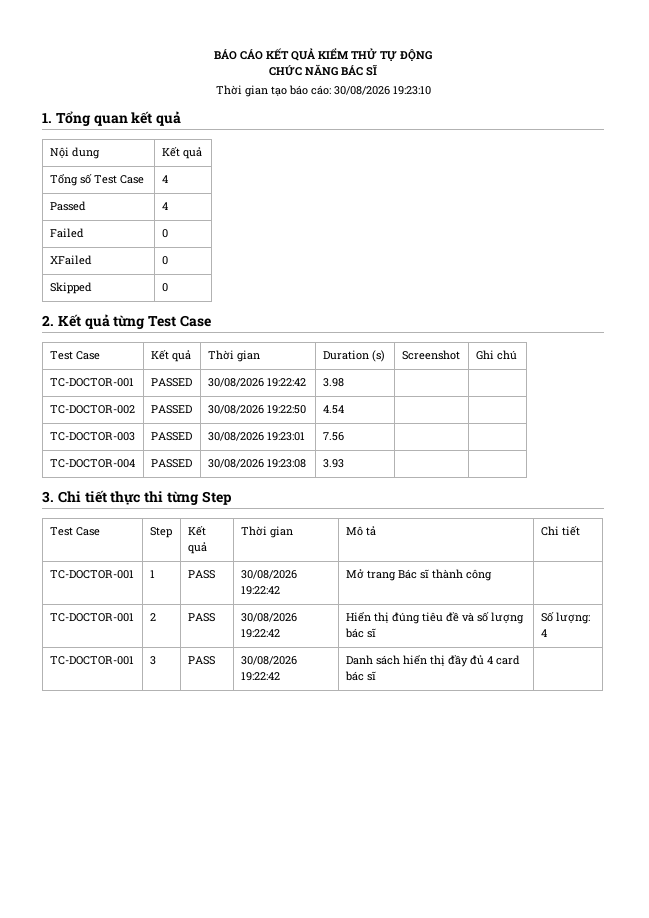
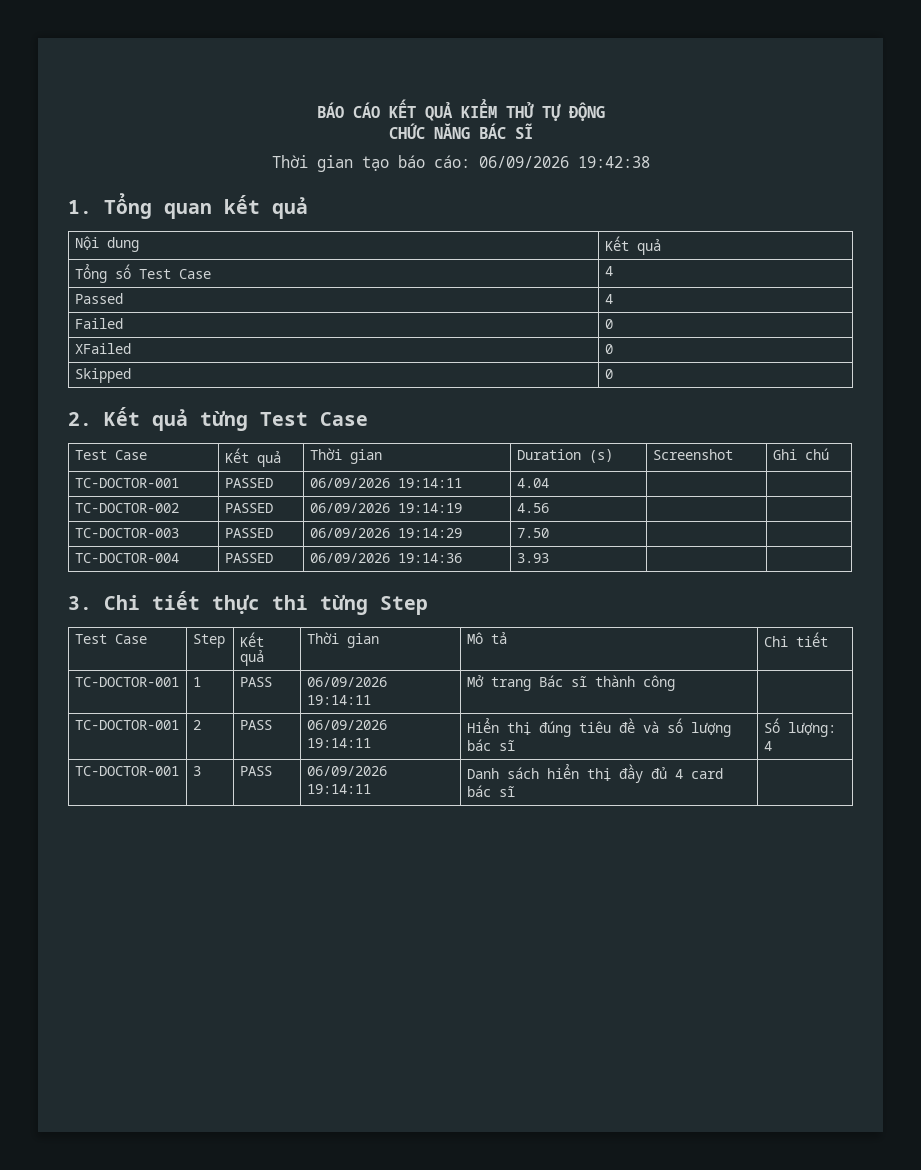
- Thời gian tạo báo cáo: 30/08/2026 19:23:10
+ Thời gian tạo báo cáo: 06/09/2026 19:42:38
- TC-DOCTOR-001 | PASSED | 30/08/2026 19:22:42 | 3.98 | |
+ TC-DOCTOR-001 | PASSED | 06/09/2026 19:14:11 | 4.04 | |
- TC-DOCTOR-002 | PASSED | 30/08/2026 19:22:50 | 4.54 | |
+ TC-DOCTOR-002 | PASSED | 06/09/2026 19:14:19 | 4.56 | |
- TC-DOCTOR-003 | PASSED | 30/08/2026 19:23:01 | 7.56 | |
+ TC-DOCTOR-003 | PASSED | 06/09/2026 19:14:29 | 7.50 | |
- TC-DOCTOR-004 | PASSED | 30/08/2026 19:23:08 | 3.93 | |
+ TC-DOCTOR-004 | PASSED | 06/09/2026 19:14:36 | 3.93 | |
- TC-DOCTOR-001 | 1 | PASS | 30/08/2026 19:22:42 | Mở trang Bác sĩ thành công |
+ TC-DOCTOR-001 | 1 | PASS | 06/09/2026 19:14:11 | Mở trang Bác sĩ thành công |
- TC-DOCTOR-001 | 2 | PASS | 30/08/2026 19:22:42 | Hiển thị đúng tiêu đề và số lượng bác sĩ | Số lượng: 4
+ TC-DOCTOR-001 | 2 | PASS | 06/09/2026 19:14:11 | Hiển thị đúng tiêu đề và số lượng bác sĩ | Số lượng: 4
- TC-DOCTOR-001 | 3 | PASS | 30/08/2026 19:22:42 | Danh sách hiển thị đầy đủ 4 card bác sĩ |
+ TC-DOCTOR-001 | 3 | PASS | 06/09/2026 19:14:11 | Danh sách hiển thị đầy đủ 4 card bác sĩ |

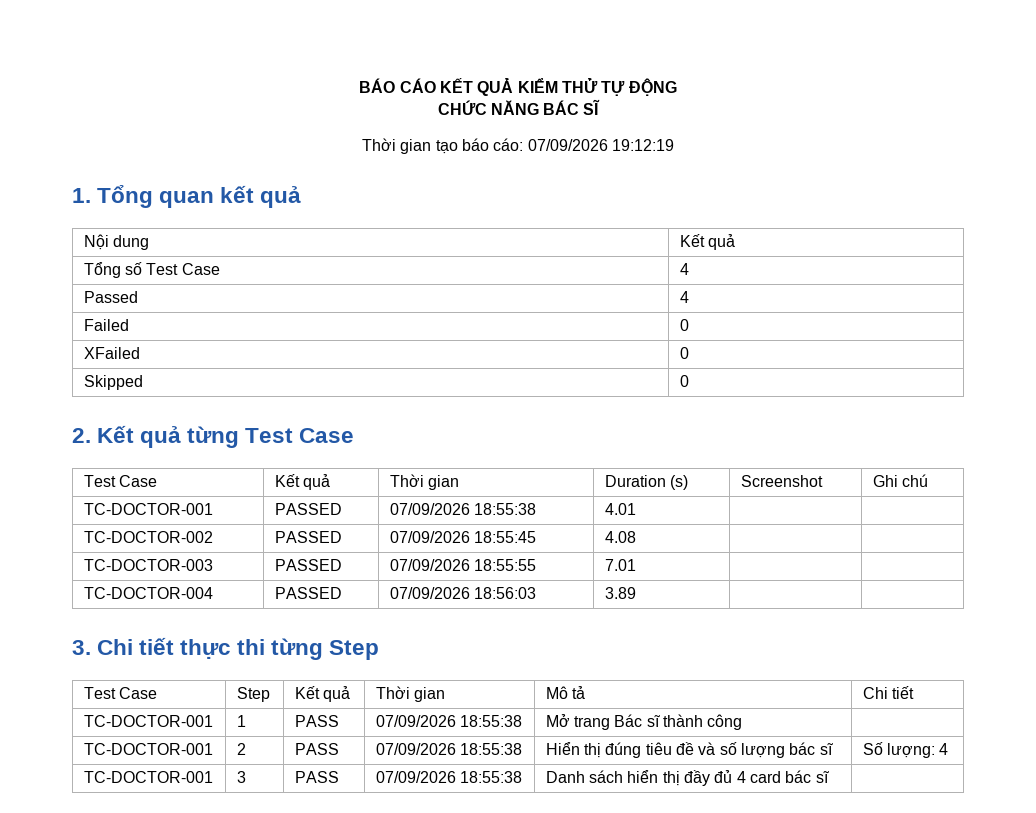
- Thời gian tạo báo cáo: 06/09/2026 19:42:38
+ Thời gian tạo báo cáo: 07/09/2026 19:12:19
- TC-DOCTOR-001 | PASSED | 06/09/2026 19:14:11 | 4.04 | |
+ TC-DOCTOR-001 | PASSED | 07/09/2026 18:55:38 | 4.01 | |
- TC-DOCTOR-002 | PASSED | 06/09/2026 19:14:19 | 4.56 | |
+ TC-DOCTOR-002 | PASSED | 07/09/2026 18:55:45 | 4.08 | |
- TC-DOCTOR-003 | PASSED | 06/09/2026 19:14:29 | 7.50 | |
+ TC-DOCTOR-003 | PASSED | 07/09/2026 18:55:55 | 7.01 | |
- TC-DOCTOR-004 | PASSED | 06/09/2026 19:14:36 | 3.93 | |
+ TC-DOCTOR-004 | PASSED | 07/09/2026 18:56:03 | 3.89 | |
- TC-DOCTOR-001 | 1 | PASS | 06/09/2026 19:14:11 | Mở trang Bác sĩ thành công |
+ TC-DOCTOR-001 | 1 | PASS | 07/09/2026 18:55:38 | Mở trang Bác sĩ thành công |
- TC-DOCTOR-001 | 2 | PASS | 06/09/2026 19:14:11 | Hiển thị đúng tiêu đề và số lượng bác sĩ | Số lượng: 4
+ TC-DOCTOR-001 | 2 | PASS | 07/09/2026 18:55:38 | Hiển thị đúng tiêu đề và số lượng bác sĩ | Số lượng: 4
- TC-DOCTOR-001 | 3 | PASS | 06/09/2026 19:14:11 | Danh sách hiển thị đầy đủ 4 card bác sĩ |
+ TC-DOCTOR-001 | 3 | PASS | 07/09/2026 18:55:38 | Danh sách hiển thị đầy đủ 4 card bác sĩ |

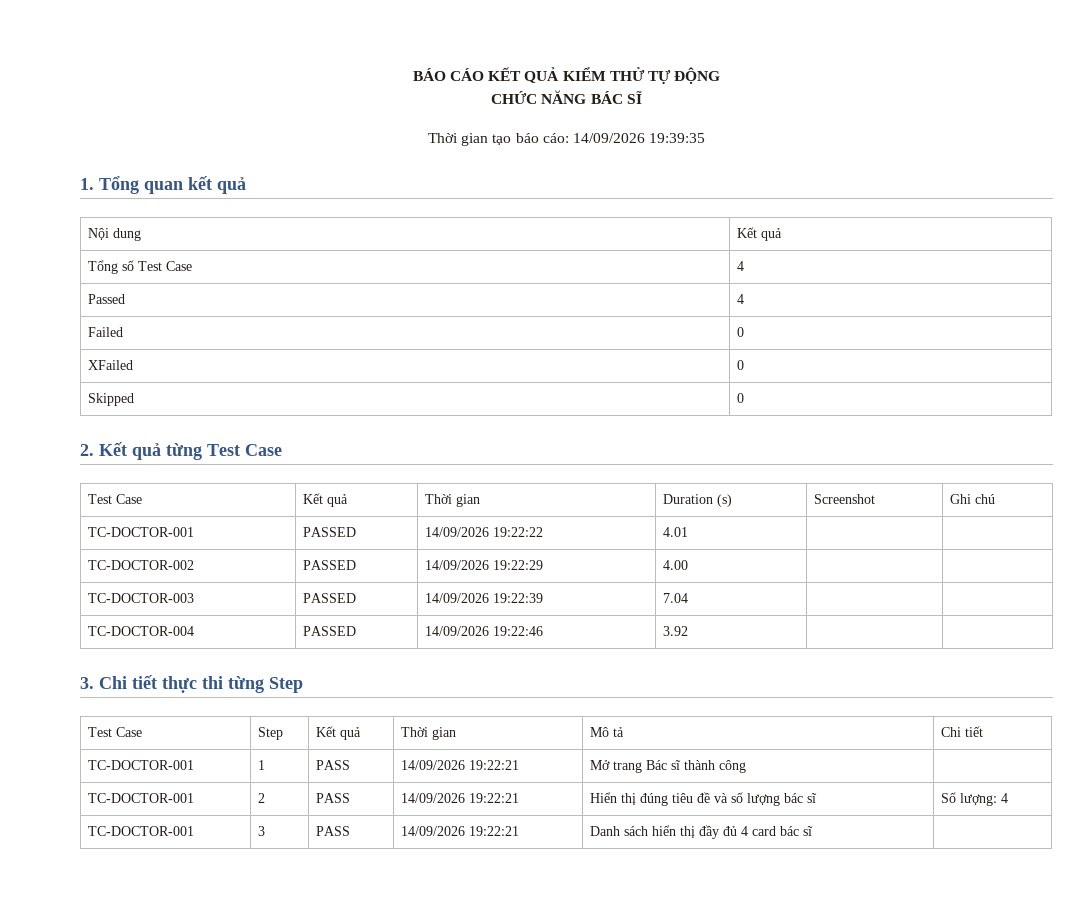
- Thời gian tạo báo cáo: 07/09/2026 19:12:19
+ Thời gian tạo báo cáo: 14/09/2026 19:39:35
- TC-DOCTOR-001 | PASSED | 07/09/2026 18:55:38 | 4.01 | |
+ TC-DOCTOR-001 | PASSED | 14/09/2026 19:22:22 | 4.01 | |
- TC-DOCTOR-002 | PASSED | 07/09/2026 18:55:45 | 4.08 | |
+ TC-DOCTOR-002 | PASSED | 14/09/2026 19:22:29 | 4.00 | |
- TC-DOCTOR-003 | PASSED | 07/09/2026 18:55:55 | 7.01 | |
+ TC-DOCTOR-003 | PASSED | 14/09/2026 19:22:39 | 7.04 | |
- TC-DOCTOR-004 | PASSED | 07/09/2026 18:56:03 | 3.89 | |
+ TC-DOCTOR-004 | PASSED | 14/09/2026 19:22:46 | 3.92 | |
- TC-DOCTOR-001 | 1 | PASS | 07/09/2026 18:55:38 | Mở trang Bác sĩ thành công |
+ TC-DOCTOR-001 | 1 | PASS | 14/09/2026 19:22:21 | Mở trang Bác sĩ thành công |
- TC-DOCTOR-001 | 2 | PASS | 07/09/2026 18:55:38 | Hiển thị đúng tiêu đề và số lượng bác sĩ | Số lượng: 4
+ TC-DOCTOR-001 | 2 | PASS | 14/09/2026 19:22:21 | Hiển thị đúng tiêu đề và số lượng bác sĩ | Số lượng: 4
- TC-DOCTOR-001 | 3 | PASS | 07/09/2026 18:55:38 | Danh sách hiển thị đầy đủ 4 card bác sĩ |
+ TC-DOCTOR-001 | 3 | PASS | 14/09/2026 19:22:21 | Danh sách hiển thị đầy đủ 4 card bác sĩ |

